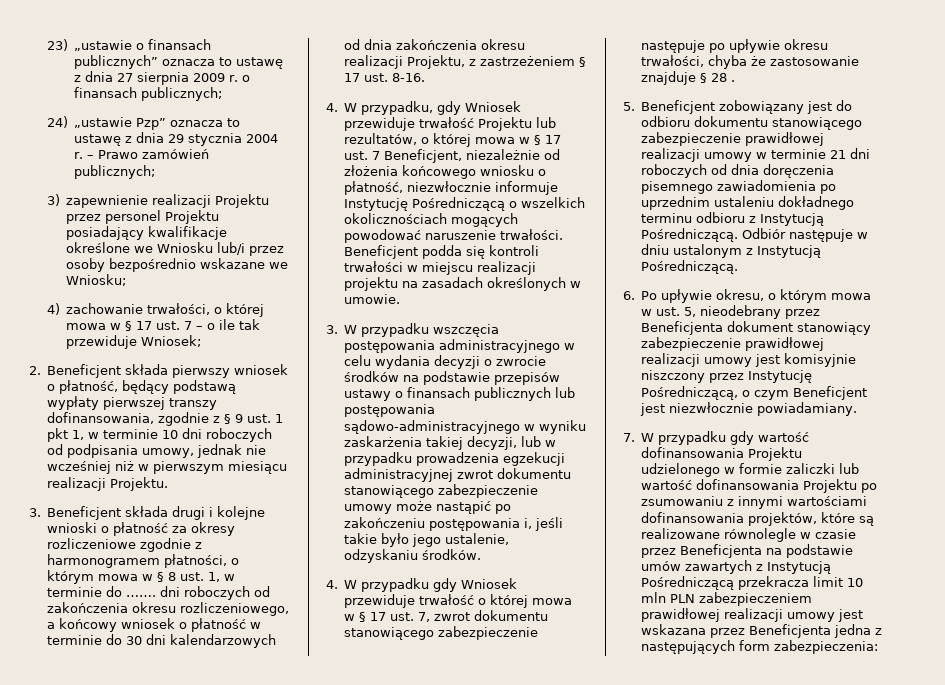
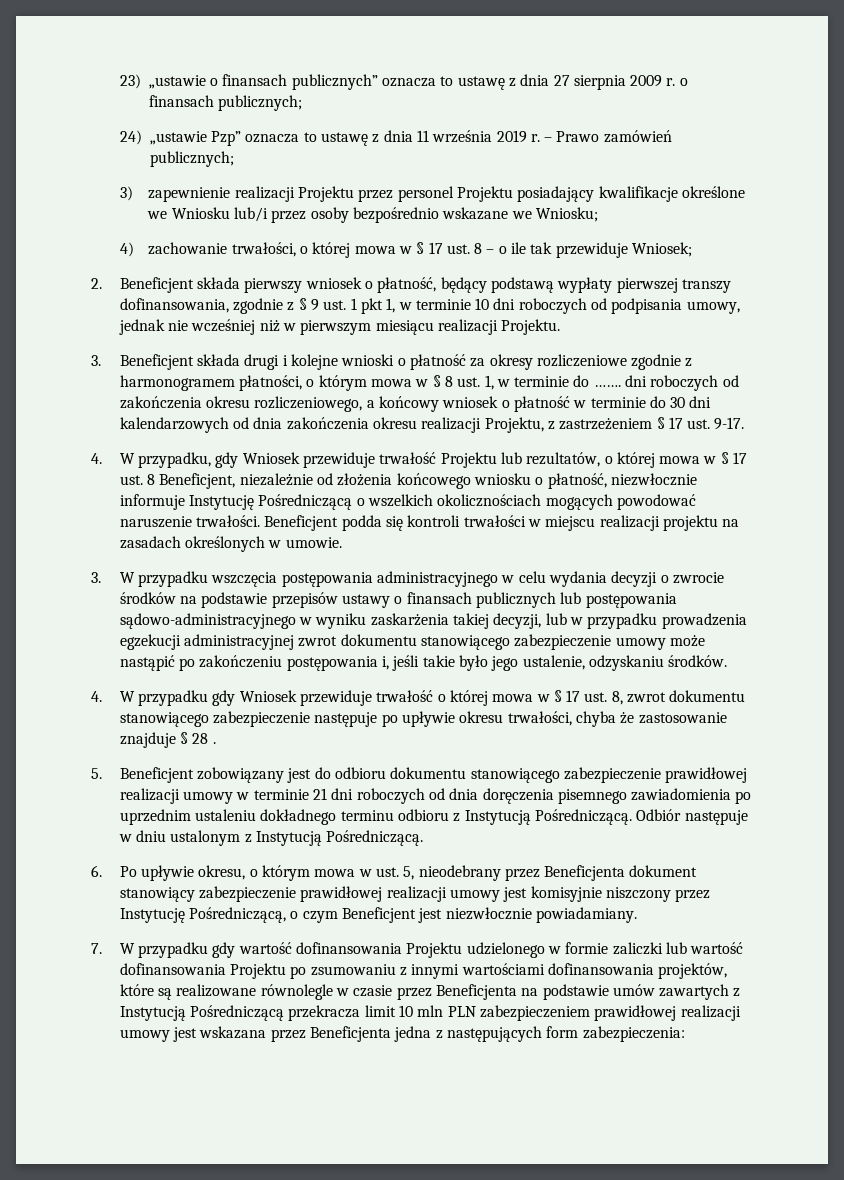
- 24) „ustawie Pzp” oznacza to ustawę z dnia 29 stycznia 2004 r.
+ 24) „ustawie Pzp” oznacza to ustawę z dnia 11 września 2019 r.
- 4) zachowanie trwałości, o której mowa w § 17 ust. 7 – o ile tak przewiduje Wniosek;
+ 4) zachowanie trwałości, o której mowa w § 17 ust. 8 – o ile tak przewiduje Wniosek;
- 3. Beneficjent składa drugi i kolejne wnioski o płatność za okresy rozliczeniowe zgodnie z harmonogramem płatności, o którym mowa w § 8 ust. 1, w terminie do ……. dni roboczych od zakończenia okresu rozliczeniowego, a końcowy wniosek o płatność w terminie do 30 dni kalendarzowych od dnia zakończenia okresu realizacji Projektu, z zastrzeżeniem § 17 ust. 8-16.
+ 3. Beneficjent składa drugi i kolejne wnioski o płatność za okresy rozliczeniowe zgodnie z harmonogramem płatności, o którym mowa w § 8 ust. 1, w terminie do ……. dni roboczych od zakończenia okresu rozliczeniowego, a końcowy wniosek o płatność w terminie do 30 dni kalendarzowych od dnia zakończenia okresu realizacji Projektu, z zastrzeżeniem § 17 ust. 9-17.
- 4. W przypadku, gdy Wniosek przewiduje trwałość Projektu lub rezultatów, o której mowa w § 17 ust. 7 Beneficjent, niezależnie od złożenia końcowego wniosku o płatność, niezwłocznie informuje Instytucję Pośredniczącą o wszelkich okolicznościach mogących powodować naruszenie trwałości.
+ 4. W przypadku, gdy Wniosek przewiduje trwałość Projektu lub rezultatów, o której mowa w § 17 ust. 8 Beneficjent, niezależnie od złożenia końcowego wniosku o płatność, niezwłocznie informuje Instytucję Pośredniczącą o wszelkich okolicznościach mogących powodować naruszenie trwałości.
- 4. W przypadku gdy Wniosek przewiduje trwałość o której mowa w § 17 ust. 7, zwrot dokumentu stanowiącego zabezpieczenie następuje po upływie okresu trwałości, chyba że zastosowanie znajduje § 28 .
+ 4. W przypadku gdy Wniosek przewiduje trwałość o której mowa w § 17 ust. 8, zwrot dokumentu stanowiącego zabezpieczenie następuje po upływie okresu trwałości, chyba że zastosowanie znajduje § 28 .

